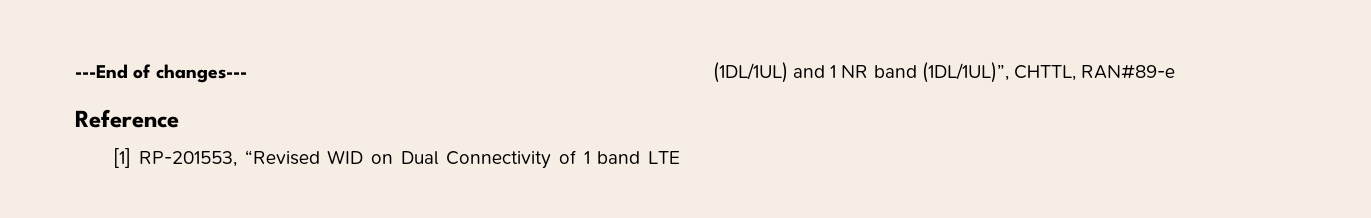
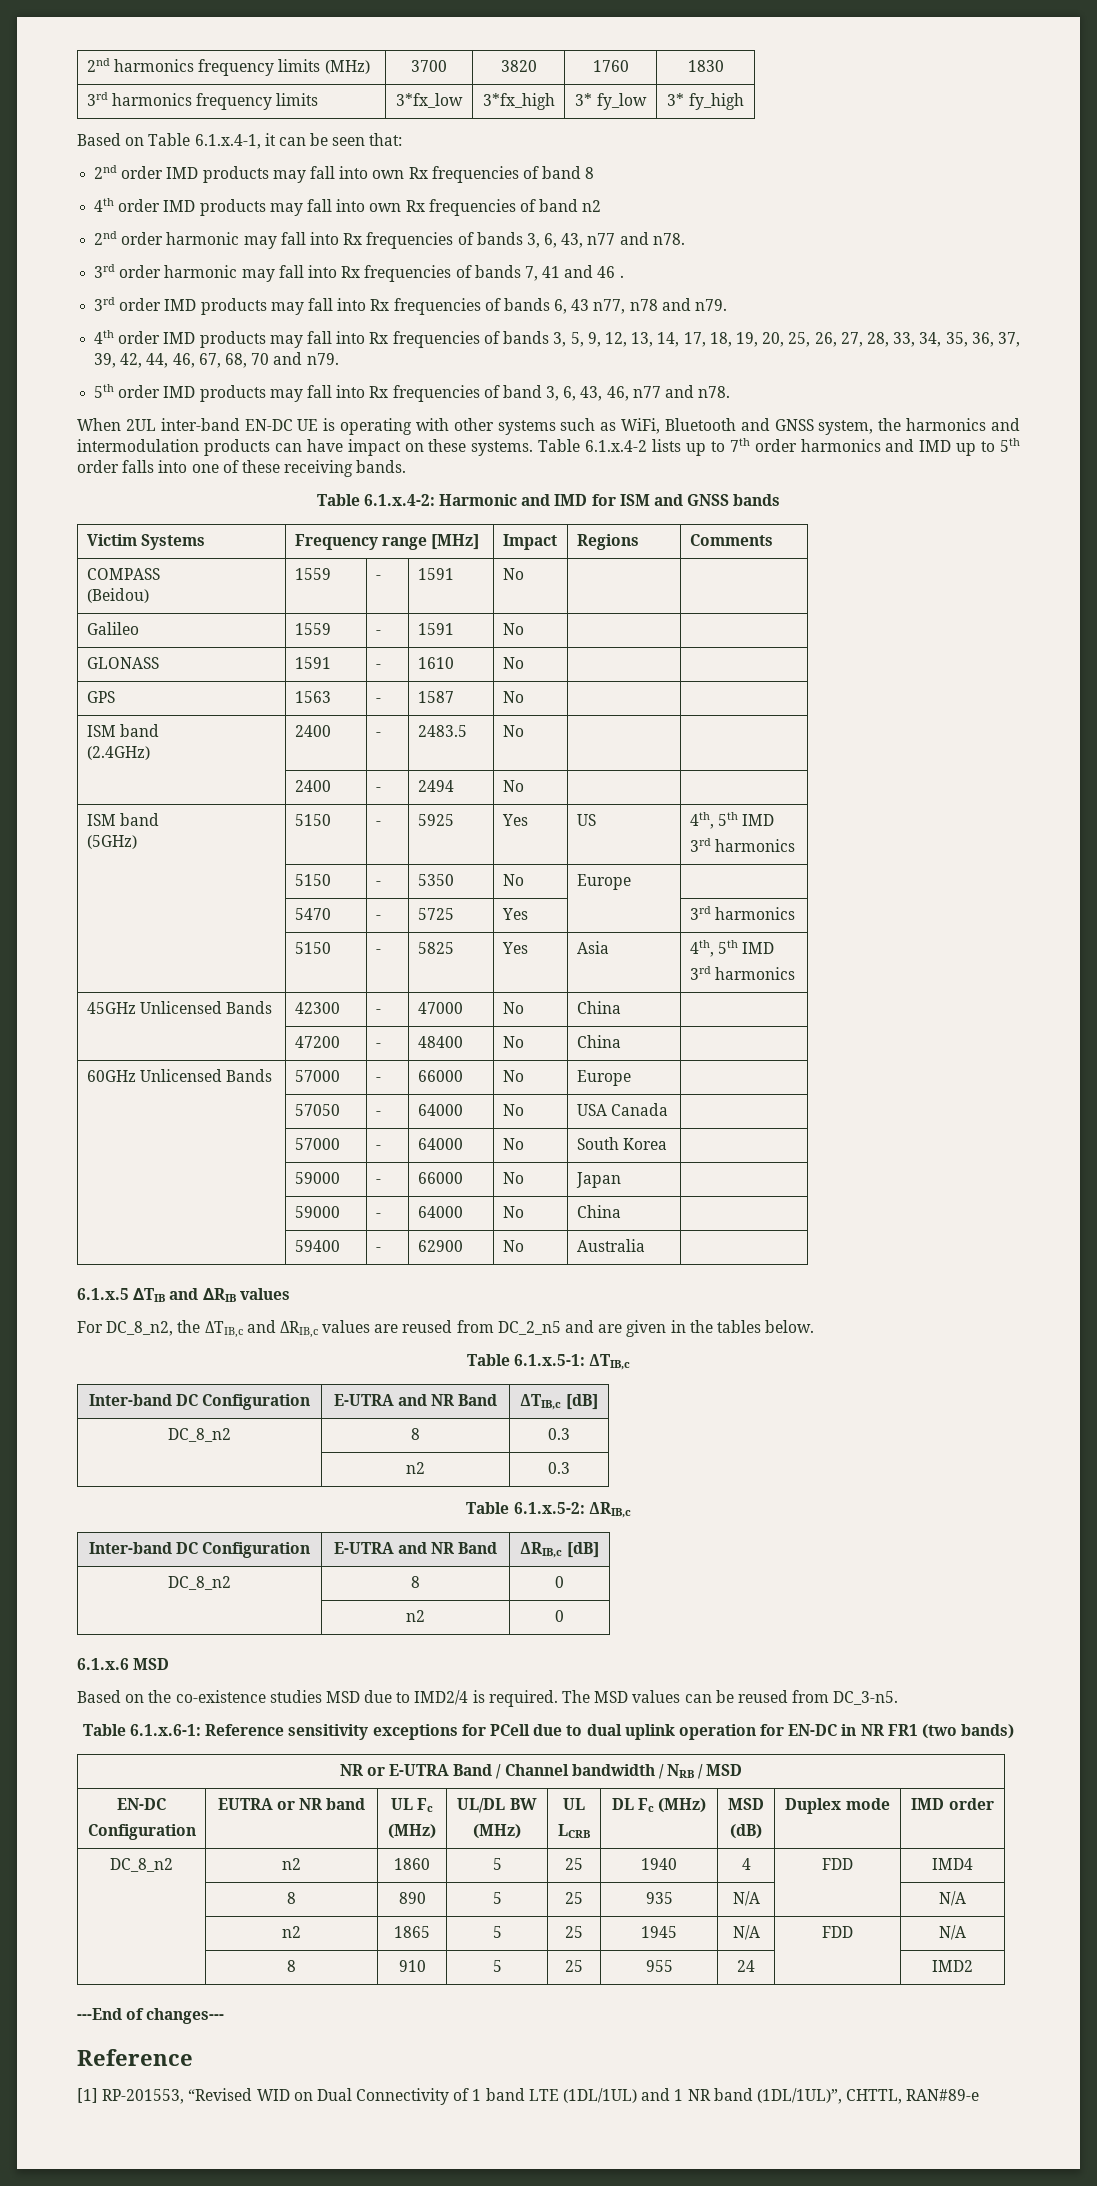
+ 2nd harmonics frequency limits (MHz) | 3700 | 3820 | 1760 | 1830
+ 3rd harmonics frequency limits | 3*fx_low | 3*fx_high | 3* fy_low | 3* fy_high
+ Based on Table 6.1.x.4-1, it can be seen that:
+ 2nd order IMD products may fall into own Rx frequencies of band 8
+ 4th order IMD products may fall into own Rx frequencies of band n2
+ 2nd order harmonic may fall into Rx frequencies of bands 3, 6, 43, n77 and n78.
+ 3rd order harmonic may fall into Rx frequencies of bands 7, 41 and 46 .
+ 3rd order IMD products may fall into Rx frequencies of bands 6, 43 n77, n78 and n79.
+ 4th order IMD products may fall into Rx frequencies of bands 3, 5, 9, 12, 13, 14, 17, 18, 19, 20, 25, 26, 27, 28, 33, 34, 35, 36, 37, 39, 42, 44, 46, 67, 68, 70 and n79.
+ 5th order IMD products may fall into Rx frequencies of band 3, 6, 43, 46, n77 and n78.
+ When 2UL inter-band EN-DC UE is operating with other systems such as WiFi, Bluetooth and GNSS system, the harmonics and intermodulation products can have impact on these systems. Table 6.1.x.4-2 lists up to 7th order harmonics and IMD up to 5th order falls into one of these receiving bands.
+ Table 6.1.x.4-2: Harmonic and IMD for ISM and GNSS bands
+ Victim Systems | Frequency range [MHz] | Impact | Regions | Comments
+ COMPASS
+ (Beidou) | 1559 | - | 1591 | No | |
+ Galileo | 1559 | - | 1591 | No | |
+ GLONASS | 1591 | - | 1610 | No | |
+ GPS | 1563 | - | 1587 | No | |
+ ISM band
+ (2.4GHz) | 2400 | - | 2483.5 | No | |
+ | 2400 | - | 2494 | No | |
+ ISM band
+ (5GHz) | 5150 | - | 5925 | Yes | US | 4th, 5th IMD
+ 3rd harmonics
+ | 5150 | - | 5350 | No | Europe |
+ | 5470 | - | 5725 | Yes | | 3rd harmonics
+ | 5150 | - | 5825 | Yes | Asia | 4th, 5th IMD
+ 3rd harmonics
+ 45GHz Unlicensed Bands | 42300 | - | 47000 | No | China |
+ | 47200 | - | 48400 | No | China |
+ 60GHz Unlicensed Bands | 57000 | - | 66000 | No | Europe |
+ | 57050 | - | 64000 | No | USA Canada |
+ | 57000 | - | 64000 | No | South Korea |
+ | 59000 | - | 66000 | No | Japan |
+ | 59000 | - | 64000 | No | China |
+ | 59400 | - | 62900 | No | Australia |
+ 6.1.x.5 ∆TIB and ∆RIB values
+ For DC_8_n2, the ΔTIB,c and ΔRIB,c values are reused from DC_2_n5 and are given in the tables below.
+ Table 6.1.x.5-1: ΔTIB,c
+ Inter-band DC Configuration | E-UTRA and NR Band | ΔTIB,c [dB]
+ DC_8_n2 | 8 | 0.3
+ | n2 | 0.3
+ Table 6.1.x.5-2: ΔRIB,c
+ Inter-band DC Configuration | E-UTRA and NR Band | ΔRIB,c [dB]
+ DC_8_n2 | 8 | 0
+ | n2 | 0
+ 6.1.x.6 MSD
+ Based on the co-existence studies MSD due to IMD2/4 is required. The MSD values can be reused from DC_3-n5.
+ Table 6.1.x.6-1: Reference sensitivity exceptions for PCell due to dual uplink operation for EN-DC in NR FR1 (two bands)
+ NR or E-UTRA Band / Channel bandwidth / NRB / MSD
+ EN-DC
+ Configuration | EUTRA or NR band | UL Fc
+ (MHz) | UL/DL BW
+ (MHz) | UL
+ LCRB | DL Fc (MHz) | MSD
+ (dB) | Duplex mode | IMD order
+ DC_8_n2 | n2 | 1860 | 5 | 25 | 1940 | 4 | FDD | IMD4
+ | 8 | 890 | 5 | 25 | 935 | N/A | | N/A
+ | n2 | 1865 | 5 | 25 | 1945 | N/A | FDD | N/A
+ | 8 | 910 | 5 | 25 | 955 | 24 | | IMD2

